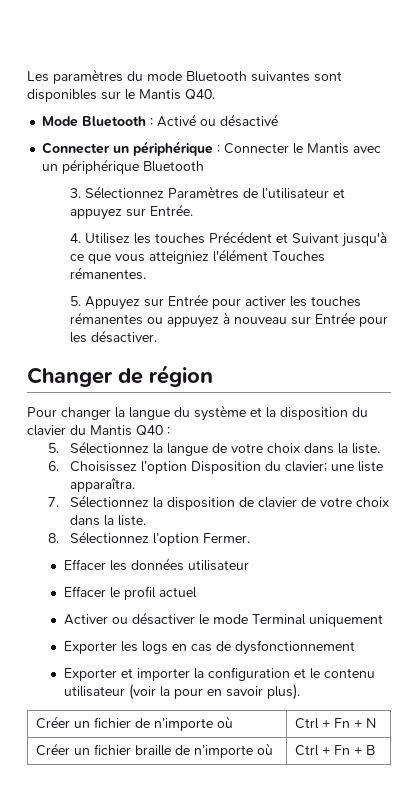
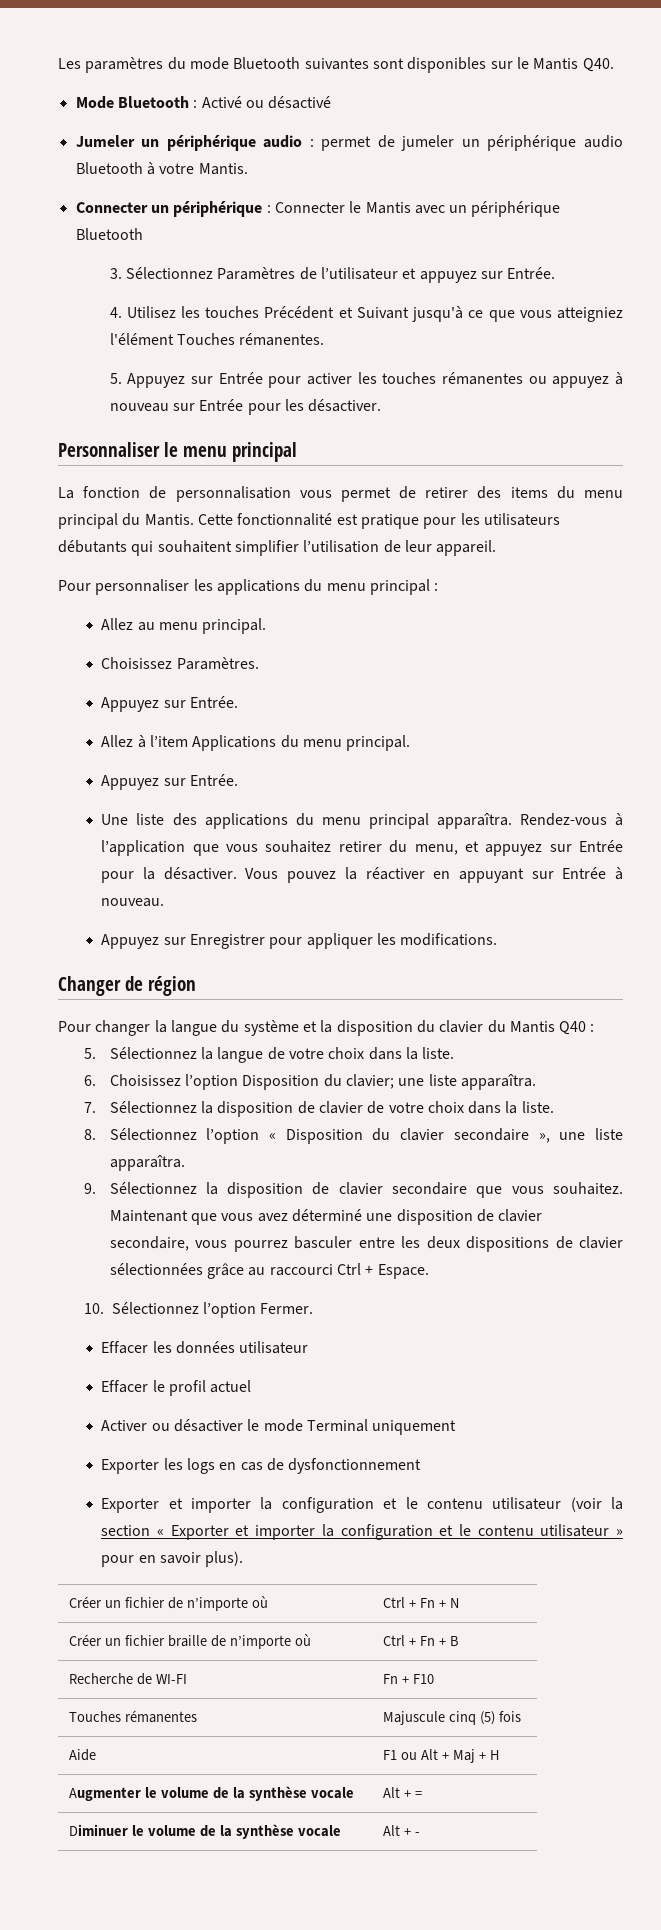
+ Jumeler un périphérique audio : permet de jumeler un périphérique audio Bluetooth à votre Mantis.
+ Personnaliser le menu principal
+ La fonction de personnalisation vous permet de retirer des items du menu principal du Mantis. Cette fonctionnalité est pratique pour les utilisateurs débutants qui souhaitent simplifier l’utilisation de leur appareil.
+ Pour personnaliser les applications du menu principal :
+ Allez au menu principal.
+ Choisissez Paramètres.
+ Appuyez sur Entrée.
+ Allez à l’item Applications du menu principal.
+ Appuyez sur Entrée.
+ Une liste des applications du menu principal apparaîtra. Rendez-vous à l’application que vous souhaitez retirer du menu, et appuyez sur Entrée pour la désactiver. Vous pouvez la réactiver en appuyant sur Entrée à nouveau.
+ Appuyez sur Enregistrer pour appliquer les modifications.
- 8. Sélectionnez l’option Fermer.
+ 8. Sélectionnez l’option « Disposition du clavier secondaire », une liste apparaîtra.
+ 9. Sélectionnez la disposition de clavier secondaire que vous souhaitez. Maintenant que vous avez déterminé une disposition de clavier secondaire, vous pourrez basculer entre les deux dispositions de clavier sélectionnées grâce au raccourci Ctrl + Espace.
+ 10. Sélectionnez l’option Fermer.
- Exporter et importer la configuration et le contenu utilisateur (voir la pour en savoir plus).
+ Exporter et importer la configuration et le contenu utilisateur (voir la section « Exporter et importer la configuration et le contenu utilisateur » pour en savoir plus).
+ Recherche de WI-FI | Fn + F10
+ Touches rémanentes | Majuscule cinq (5) fois
+ Aide | F1 ou Alt + Maj + H
+ Augmenter le volume de la synthèse vocale | Alt + =
+ Diminuer le volume de la synthèse vocale | Alt + -

